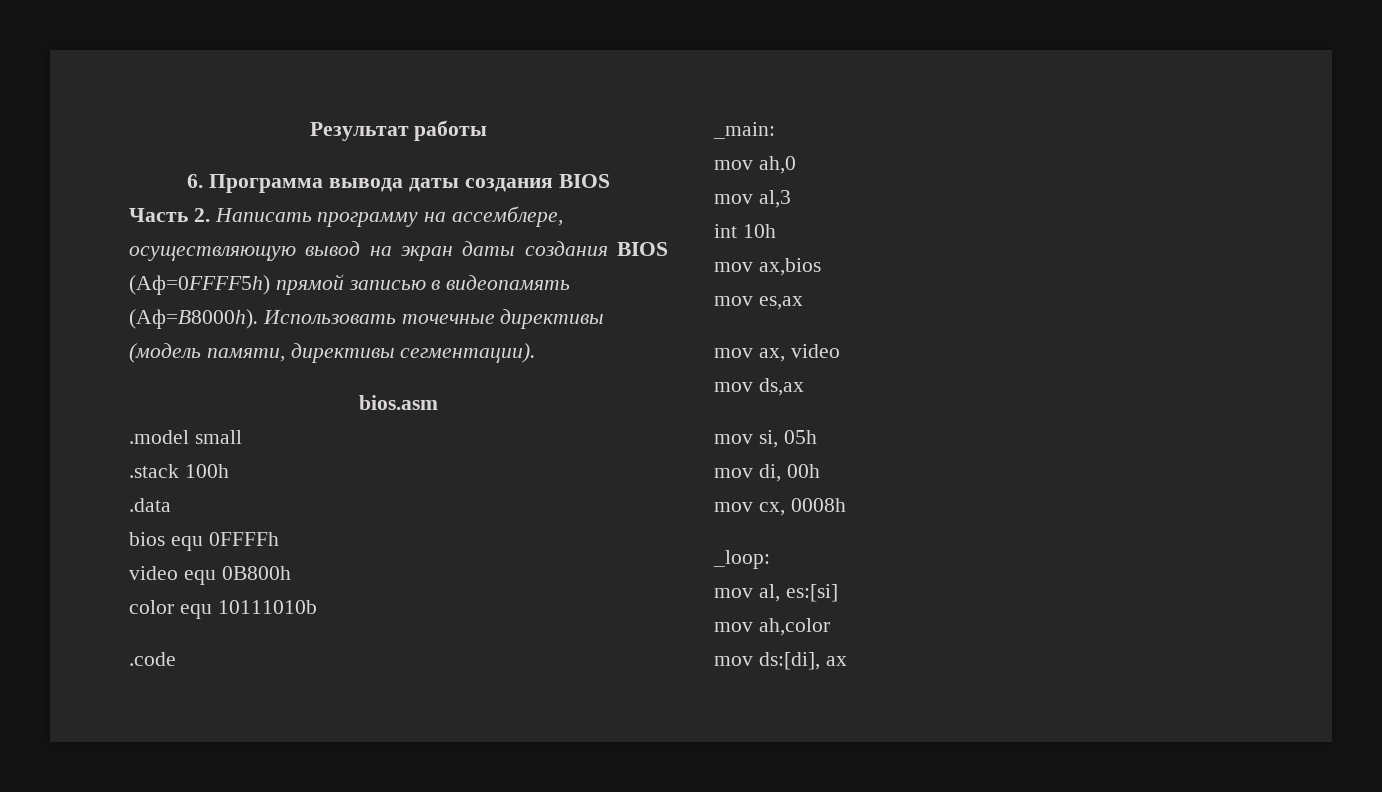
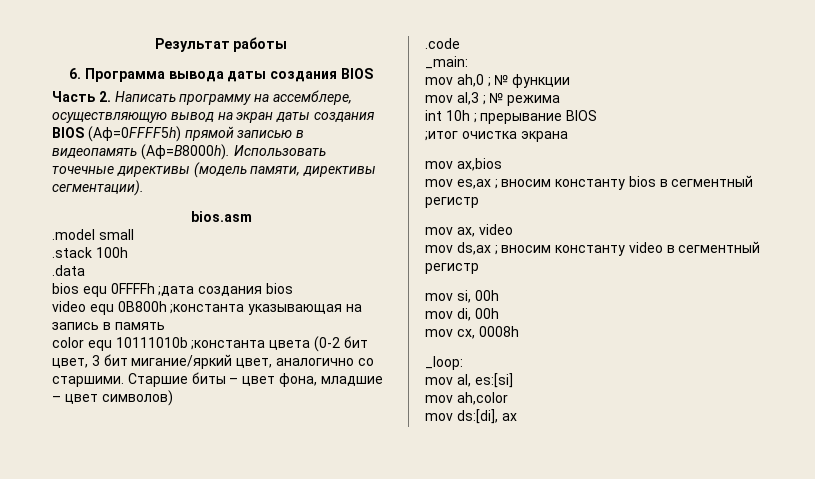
- bios equ 0FFFFh
+ bios equ 0FFFFh ;дата создания bios
- video equ 0B800h
- color equ 10111010b
+ video equ 0B800h ;константа указывающая на запись в память
+ color equ 10111010b ;константа цвета (0-2 бит цвет, 3 бит мигание/яркий цвет, аналогично со старшими. Старшие биты – цвет фона, младшие – цвет символов)
- mov ah,0
+ mov ah,0 ; № функции
- mov al,3
+ mov al,3 ; № режима
- int 10h
+ int 10h ; прерывание BIOS
+ ;итог очистка экрана
  mov ax,bios
- mov es,ax
+ mov es,ax ; вносим константу bios в сегментный регистр
- mov ds,ax
+ mov ds,ax ; вносим константу video в сегментный регистр
- mov si, 05h
+ mov si, 00h

